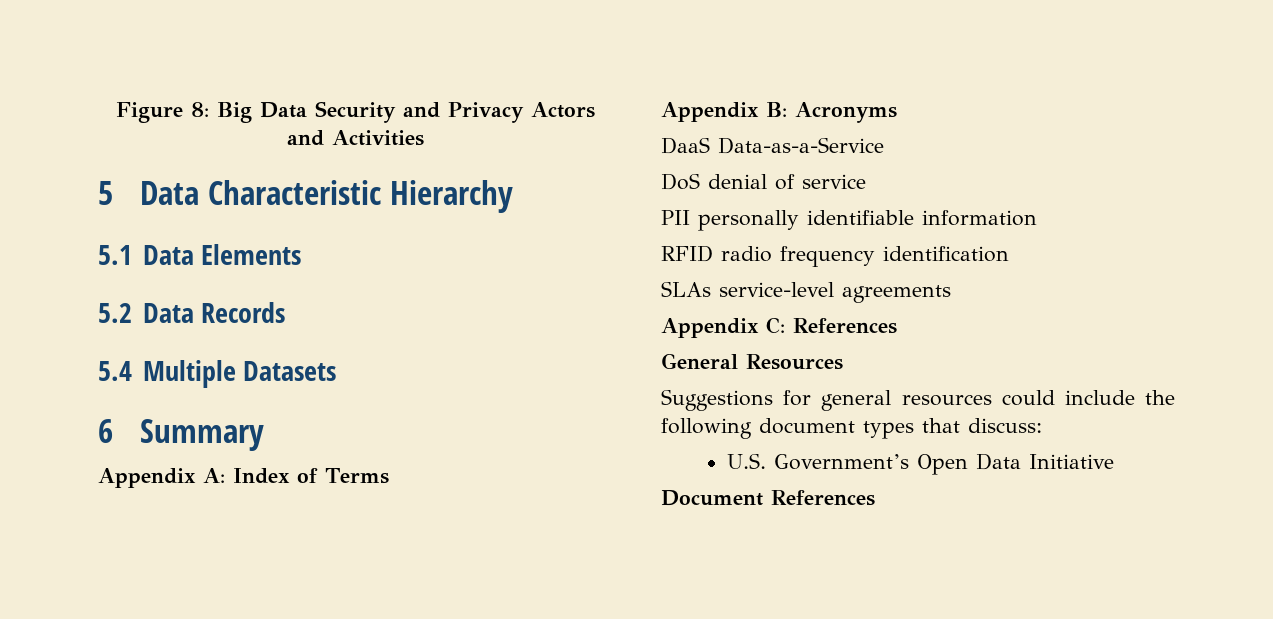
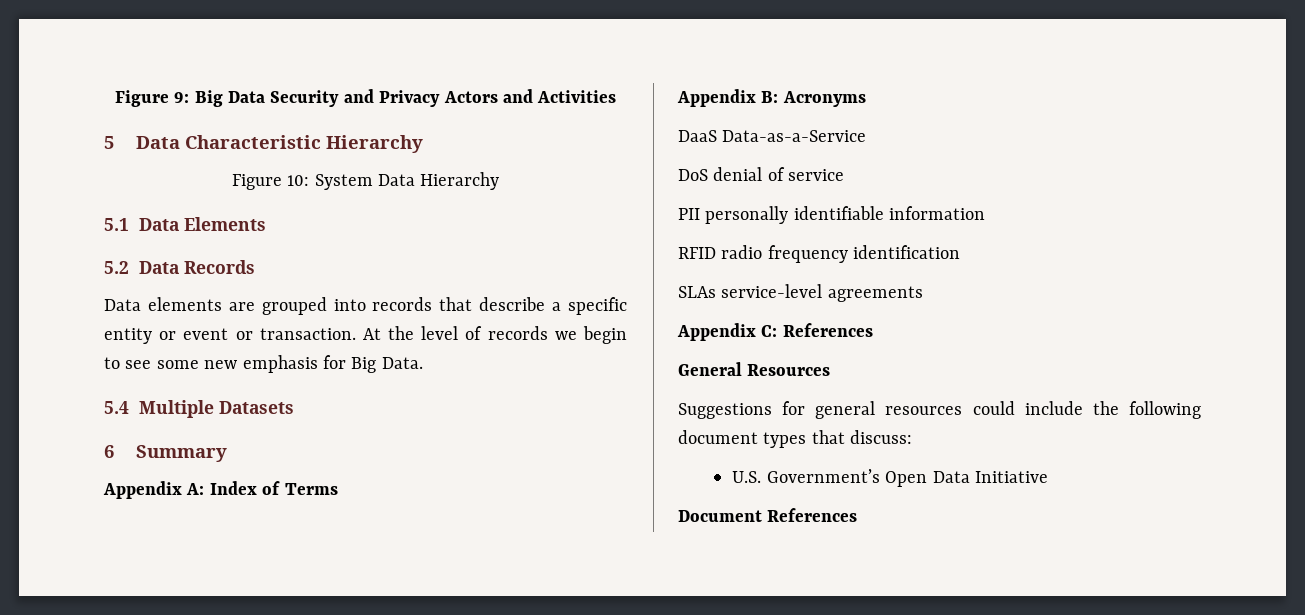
- Figure 8: Big Data Security and Privacy Actors and Activities
+ Figure 9: Big Data Security and Privacy Actors and Activities
+ Figure 10: System Data Hierarchy
+ Data elements are grouped into records that describe a specific entity or event or transaction. At the level of records we begin to see some new emphasis for Big Data.

